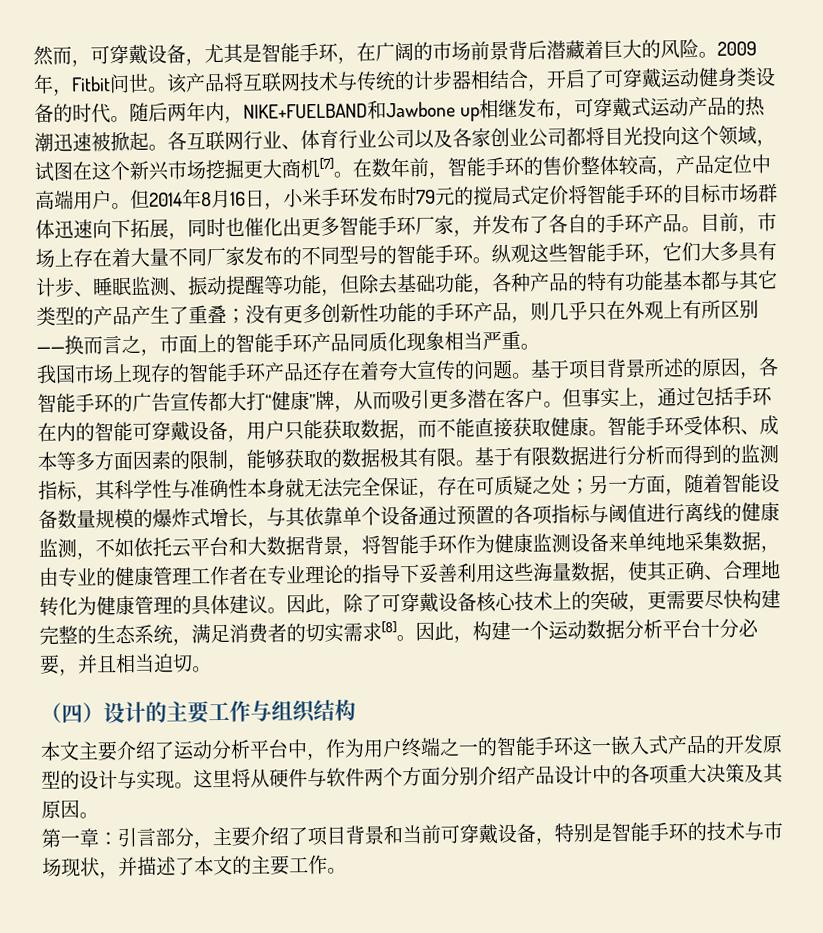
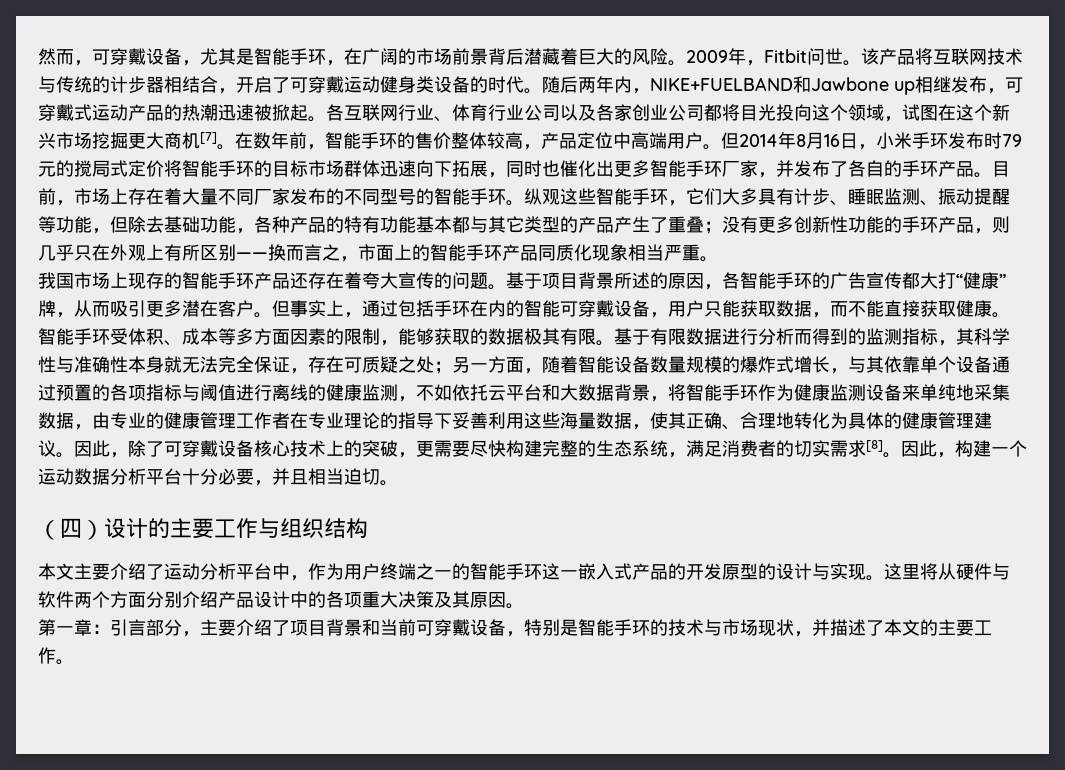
- 另一方面，随着智能设备数量规模的爆炸式增长，与其依靠单个设备通过预置的各项指标与阈值进行离线的健康监测，不如依托云平台和大数据背景，将智能手环作为健康监测设备来单纯地采集数据，由专业的健康管理工作者在专业理论的指导下妥善利用这些海量数据，使其正确、合理地转化为健康管理的具体建议。
+ 另一方面，随着智能设备数量规模的爆炸式增长，与其依靠单个设备通过预置的各项指标与阈值进行离线的健康监测，不如依托云平台和大数据背景，将智能手环作为健康监测设备来单纯地采集数据，由专业的健康管理工作者在专业理论的指导下妥善利用这些海量数据，使其正确、合理地转化为具体的健康管理建议。

